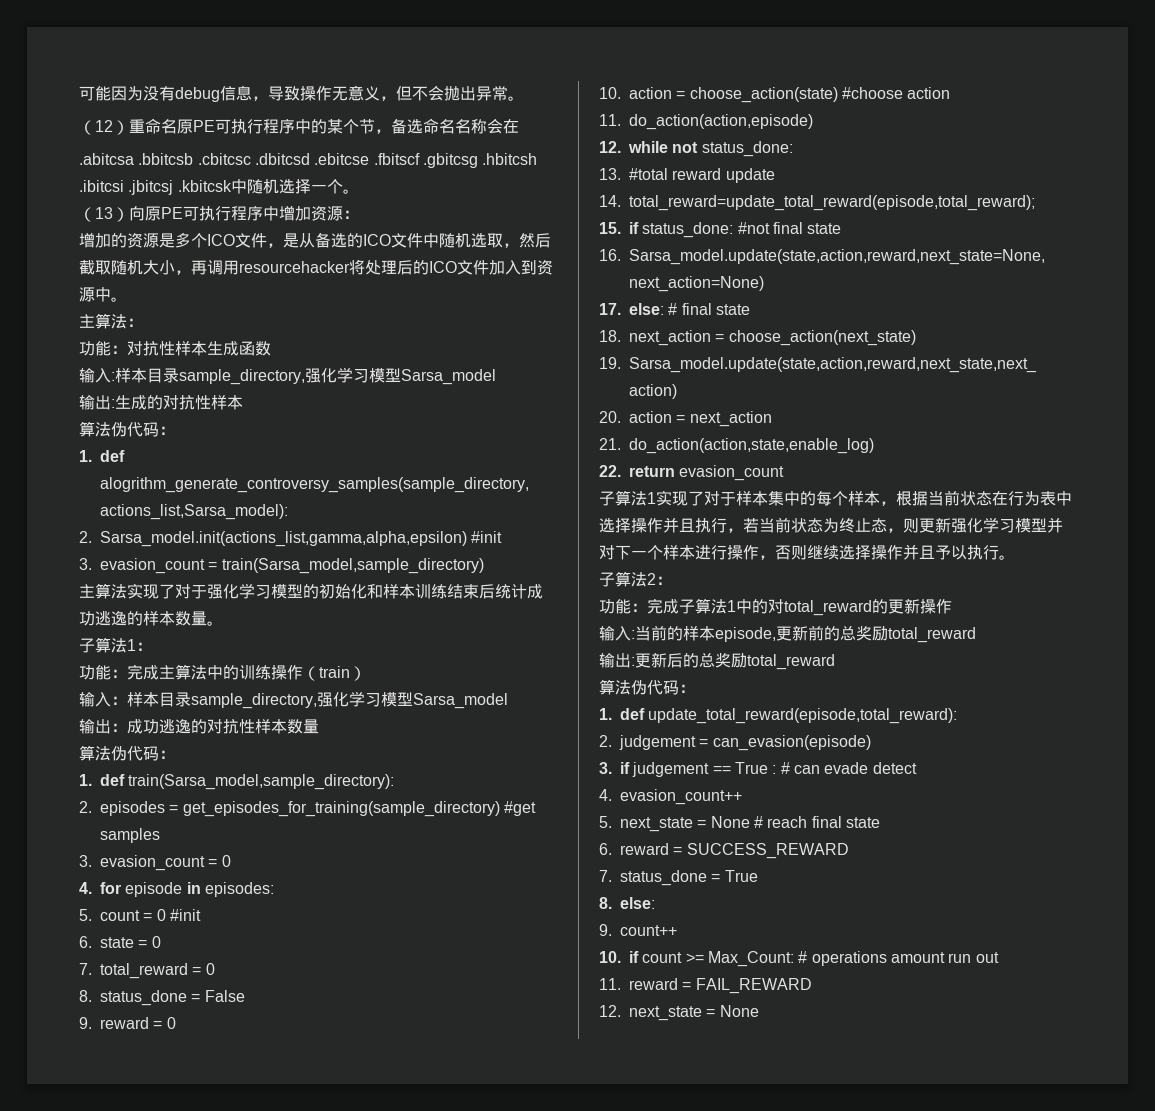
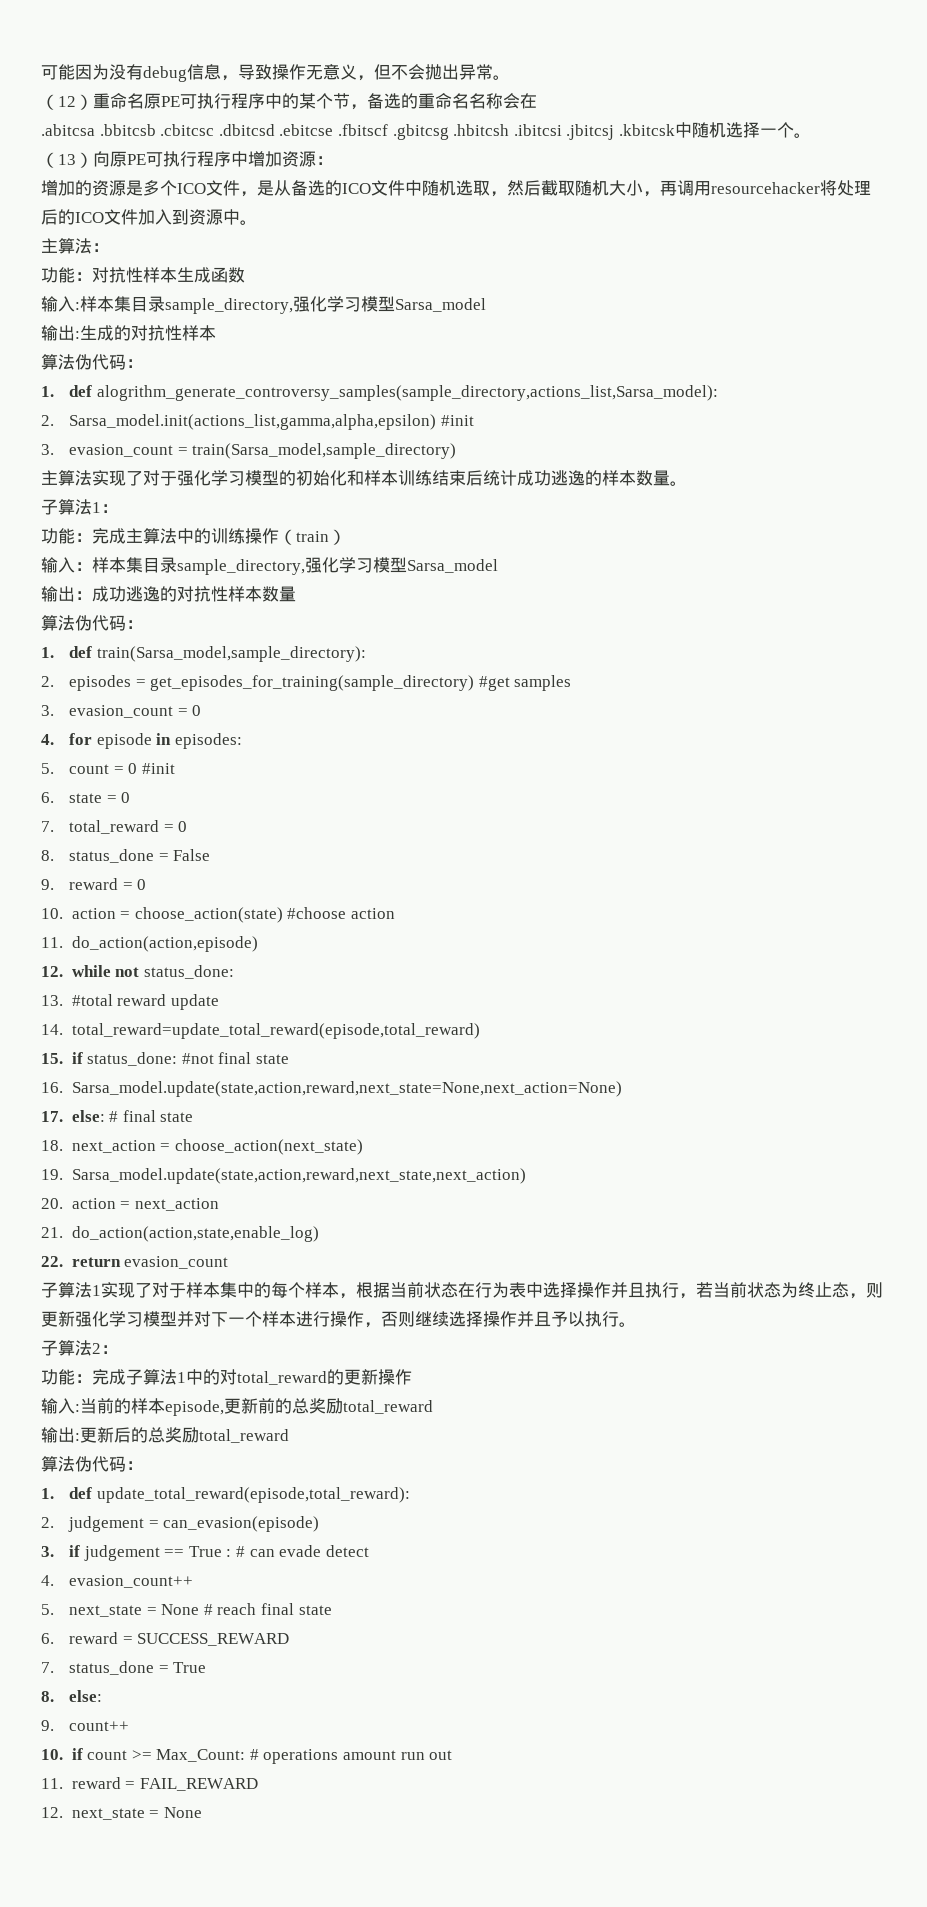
- （12）重命名原PE可执行程序中的某个节，备选命名名称会在
+ （12）重命名原PE可执行程序中的某个节，备选的重命名名称会在
  功能：对抗性样本生成函数
- 输入:样本目录sample_directory,强化学习模型Sarsa_model
+ 输入:样本集目录sample_directory,强化学习模型Sarsa_model
  功能：完成主算法中的训练操作（train）
- 输入：样本目录sample_directory,强化学习模型Sarsa_model
+ 输入：样本集目录sample_directory,强化学习模型Sarsa_model
- 14. total_reward=update_total_reward(episode,total_reward);
+ 14. total_reward=update_total_reward(episode,total_reward)

